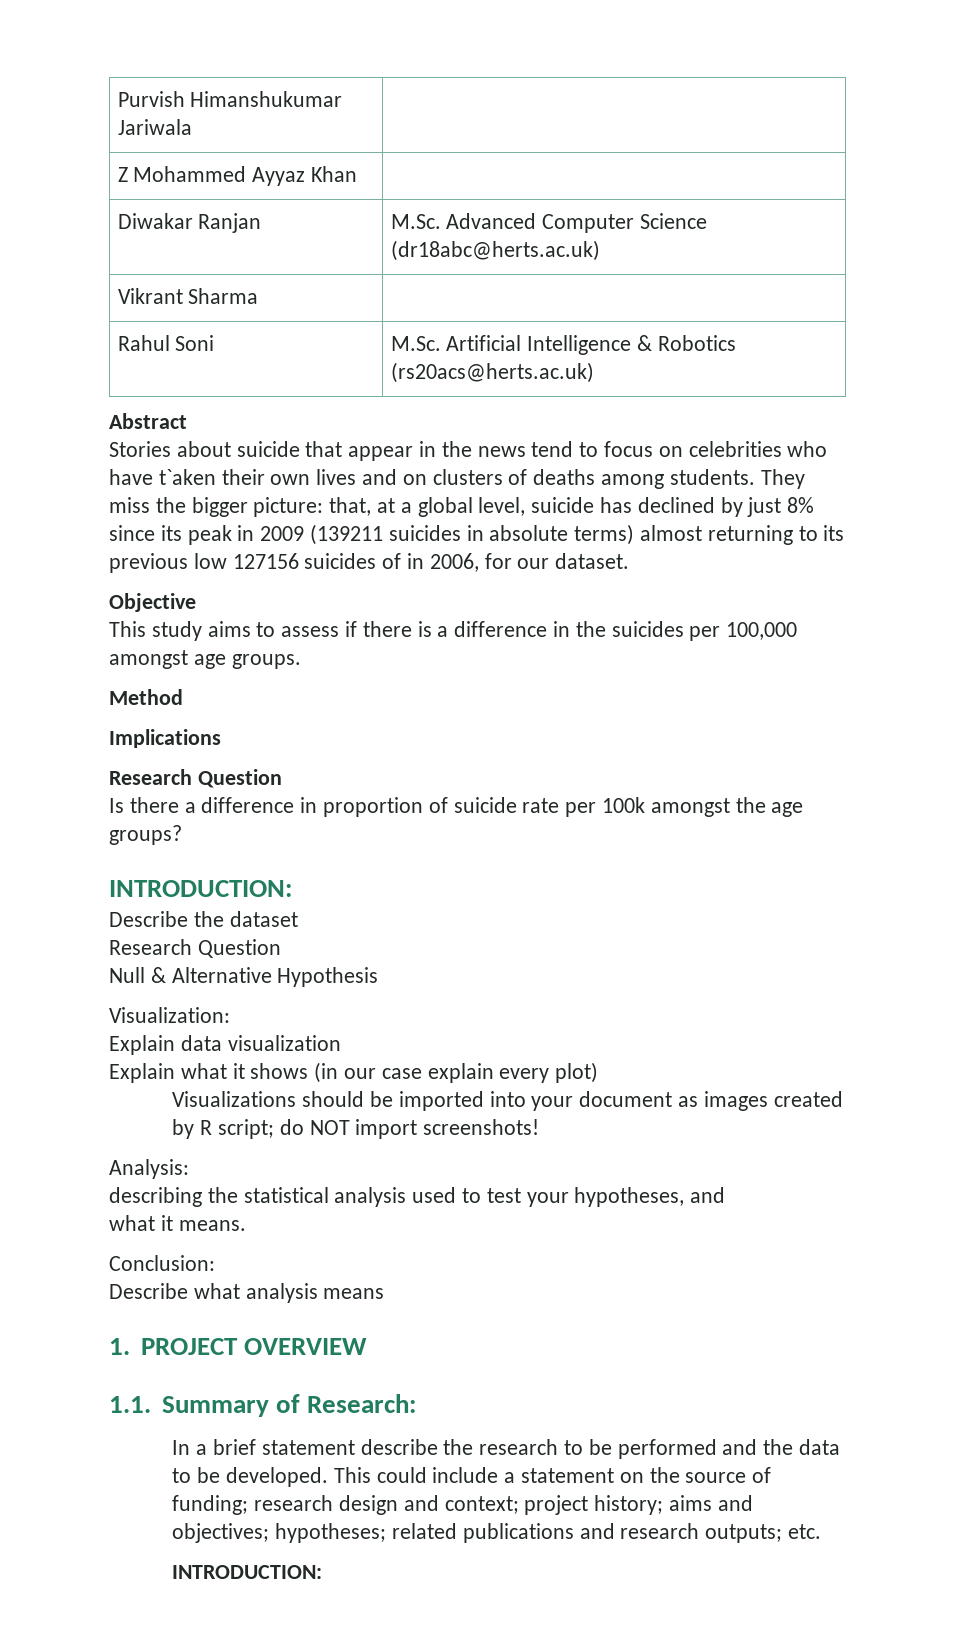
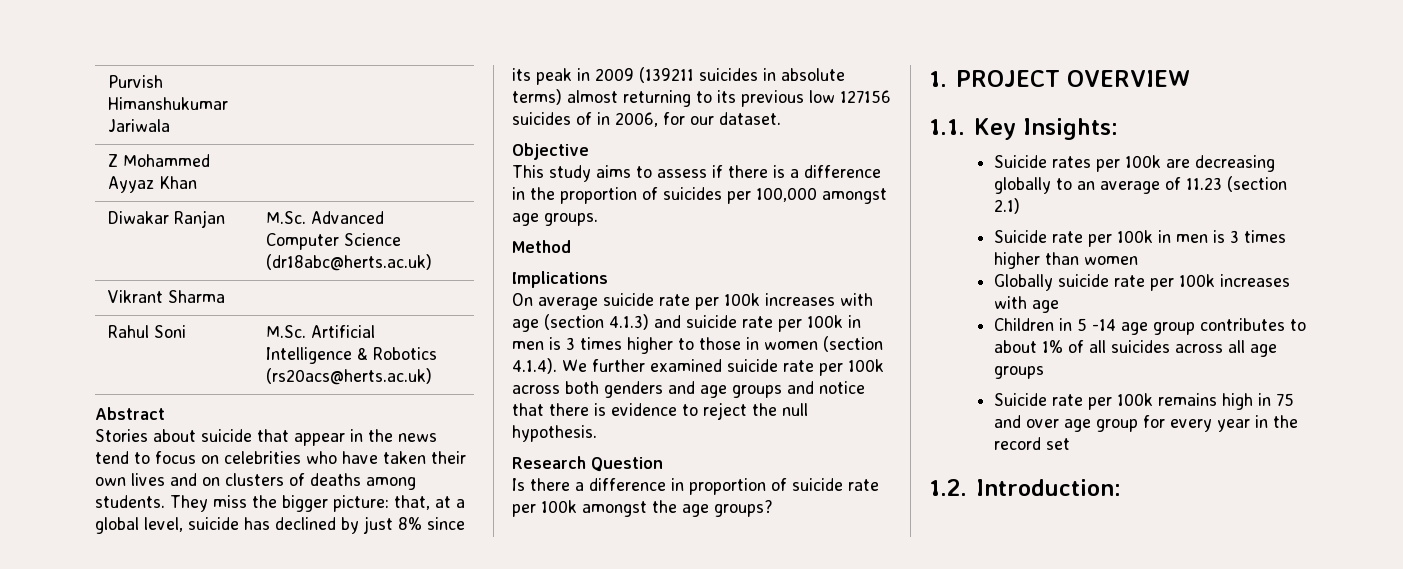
- Stories about suicide that appear in the news tend to focus on celebrities who have t`aken their own lives and on clusters of deaths among students.
+ Stories about suicide that appear in the news tend to focus on celebrities who have taken their own lives and on clusters of deaths among students.
- This study aims to assess if there is a difference in the suicides per 100,000 amongst age groups.
+ This study aims to assess if there is a difference in the proportion of suicides per 100,000 amongst age groups.
+ On average suicide rate per 100k increases with age (section 4.1.3) and suicide rate per 100k in men is 3 times higher to those in women (section 4.1.4). We further examined suicide rate per 100k across both genders and age groups and notice that there is evidence to reject the null hypothesis.
  Is there a difference in proportion of suicide rate per 100k amongst the age groups?
- INTRODUCTION:
- Describe the dataset
- Research Question
- Null & Alternative Hypothesis
- Visualization:
- Explain data visualization
- Explain what it shows (in our case explain every plot)
- Visualizations should be imported into your document as images created by R script; do NOT import screenshots!
- Analysis:
- describing the statistical analysis used to test your hypotheses, and
- what it means.
- Conclusion:
- Describe what analysis means
  1. PROJECT OVERVIEW
- 1.1. Summary of Research:
- In a brief statement describe the research to be performed and the data to be developed. This could include a statement on the source of funding; research design and context; project history; aims and objectives; hypotheses; related publications and research outputs; etc.
- INTRODUCTION:
+ 1.1. Key Insights:
+ Suicide rates per 100k are decreasing globally to an average of 11.23 (section 2.1)
+ Suicide rate per 100k in men is 3 times higher than women
+ Globally suicide rate per 100k increases with age
+ Children in 5 -14 age group contributes to about 1% of all suicides across all age groups
+ Suicide rate per 100k remains high in 75 and over age group for every year in the record set
+ 1.2. Introduction:

